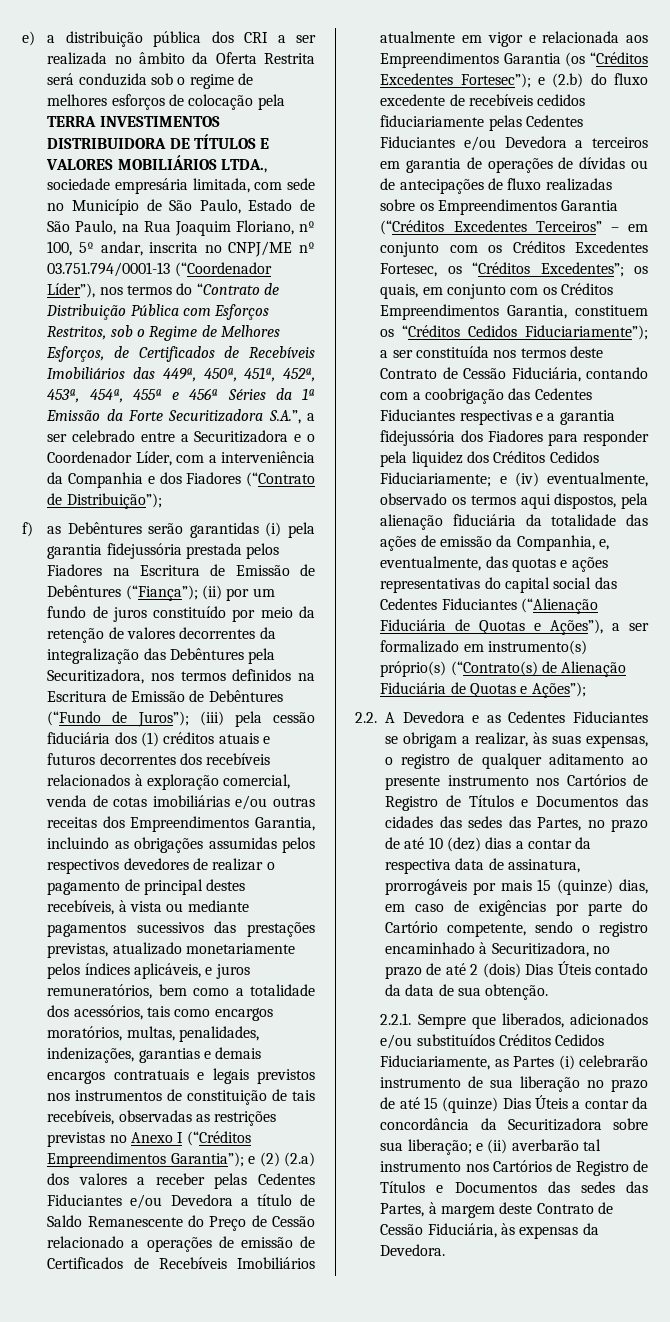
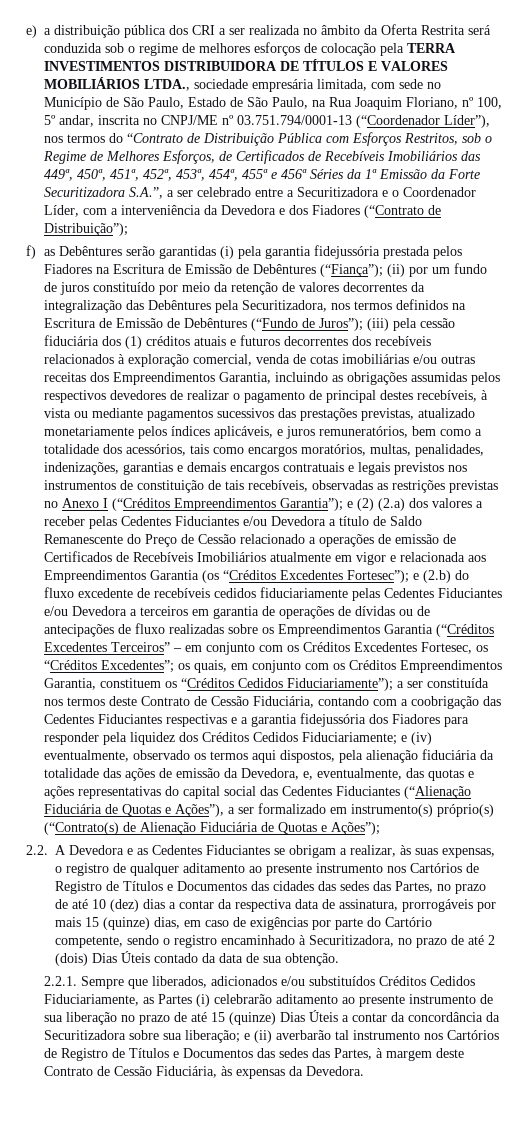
- e) a distribuição pública dos CRI a ser realizada no âmbito da Oferta Restrita será conduzida sob o regime de melhores esforços de colocação pela TERRA INVESTIMENTOS DISTRIBUIDORA DE TÍTULOS E VALORES MOBILIÁRIOS LTDA., sociedade empresária limitada, com sede no Município de São Paulo, Estado de São Paulo, na Rua Joaquim Floriano, nº 100, 5º andar, inscrita no CNPJ/ME nº 03.751.794/0001-13 (“Coordenador Líder”), nos termos do “Contrato de Distribuição Pública com Esforços Restritos, sob o Regime de Melhores Esforços, de Certificados de Recebíveis Imobiliários das 449ª, 450ª, 451ª, 452ª, 453ª, 454ª, 455ª e 456ª Séries da 1ª Emissão da Forte Securitizadora S.A.”, a ser celebrado entre a Securitizadora e o Coordenador Líder, com a interveniência da Companhia e dos Fiadores (“Contrato de Distribuição”);
+ e) a distribuição pública dos CRI a ser realizada no âmbito da Oferta Restrita será conduzida sob o regime de melhores esforços de colocação pela TERRA INVESTIMENTOS DISTRIBUIDORA DE TÍTULOS E VALORES MOBILIÁRIOS LTDA., sociedade empresária limitada, com sede no Município de São Paulo, Estado de São Paulo, na Rua Joaquim Floriano, nº 100, 5º andar, inscrita no CNPJ/ME nº 03.751.794/0001-13 (“Coordenador Líder”), nos termos do “Contrato de Distribuição Pública com Esforços Restritos, sob o Regime de Melhores Esforços, de Certificados de Recebíveis Imobiliários das 449ª, 450ª, 451ª, 452ª, 453ª, 454ª, 455ª e 456ª Séries da 1ª Emissão da Forte Securitizadora S.A.”, a ser celebrado entre a Securitizadora e o Coordenador Líder, com a interveniência da Devedora e dos Fiadores (“Contrato de Distribuição”);
- e (iv) eventualmente, observado os termos aqui dispostos, pela alienação fiduciária da totalidade das ações de emissão da Companhia, e, eventualmente, das quotas e ações representativas do capital social das Cedentes Fiduciantes (“Alienação Fiduciária de Quotas e Ações”), a ser formalizado em instrumento(s) próprio(s) (“Contrato(s) de Alienação Fiduciária de Quotas e Ações”);
+ e (iv) eventualmente, observado os termos aqui dispostos, pela alienação fiduciária da totalidade das ações de emissão da Devedora, e, eventualmente, das quotas e ações representativas do capital social das Cedentes Fiduciantes (“Alienação Fiduciária de Quotas e Ações”), a ser formalizado em instrumento(s) próprio(s) (“Contrato(s) de Alienação Fiduciária de Quotas e Ações”);
- 2.2.1. Sempre que liberados, adicionados e/ou substituídos Créditos Cedidos Fiduciariamente, as Partes (i) celebrarão instrumento de sua liberação no prazo de até 15 (quinze) Dias Úteis a contar da concordância da Securitizadora sobre sua liberação;
+ 2.2.1. Sempre que liberados, adicionados e/ou substituídos Créditos Cedidos Fiduciariamente, as Partes (i) celebrarão aditamento ao presente instrumento de sua liberação no prazo de até 15 (quinze) Dias Úteis a contar da concordância da Securitizadora sobre sua liberação;

